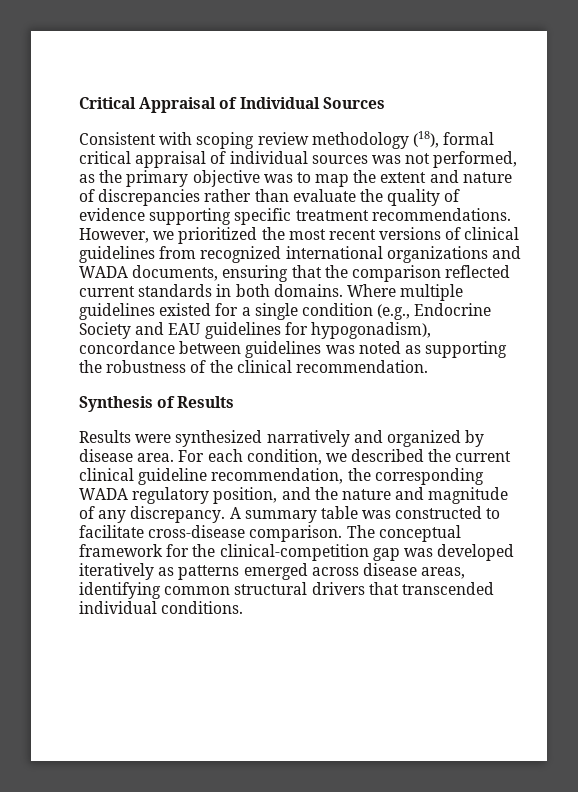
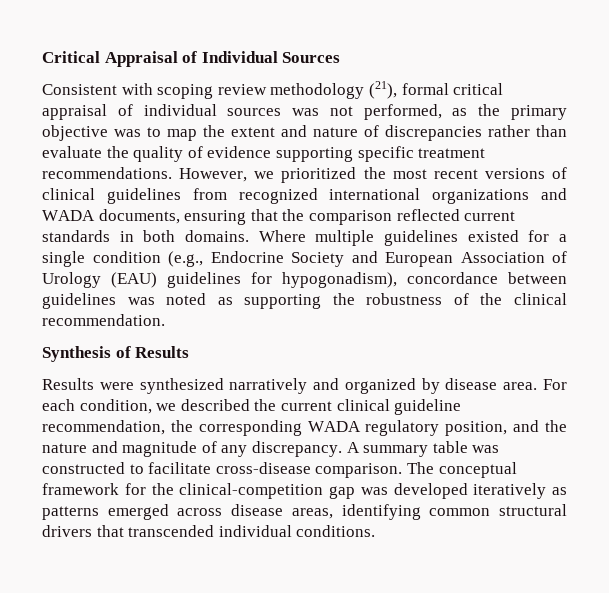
- Consistent with scoping review methodology (18), formal critical appraisal of individual sources was not performed, as the primary objective was to map the extent and nature of discrepancies rather than evaluate the quality of evidence supporting specific treatment recommendations.
+ Consistent with scoping review methodology (21), formal critical appraisal of individual sources was not performed, as the primary objective was to map the extent and nature of discrepancies rather than evaluate the quality of evidence supporting specific treatment recommendations.
- Where multiple guidelines existed for a single condition (e.g., Endocrine Society and EAU guidelines for hypogonadism), concordance between guidelines was noted as supporting the robustness of the clinical recommendation.
+ Where multiple guidelines existed for a single condition (e.g., Endocrine Society and European Association of Urology (EAU) guidelines for hypogonadism), concordance between guidelines was noted as supporting the robustness of the clinical recommendation.

